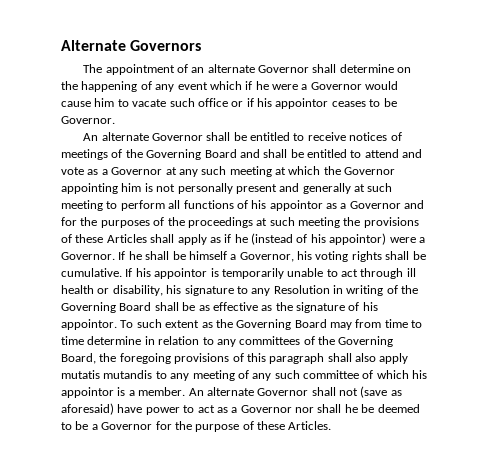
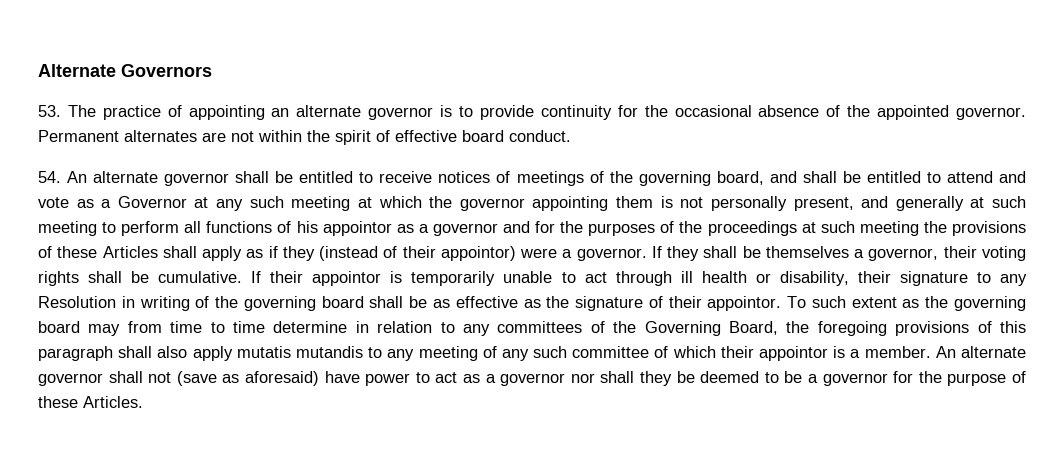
- The appointment of an alternate Governor shall determine on the happening of any event which if he were a Governor would cause him to vacate such office or if his appointor ceases to be Governor.
- An alternate Governor shall be entitled to receive notices of meetings of the Governing Board and shall be entitled to attend and vote as a Governor at any such meeting at which the Governor appointing him is not personally present and generally at such meeting to perform all functions of his appointor as a Governor and for the purposes of the proceedings at such meeting the provisions of these Articles shall apply as if he (instead of his appointor) were a Governor. If he shall be himself a Governor, his voting rights shall be cumulative.
+ 53. The practice of appointing an alternate governor is to provide continuity for the occasional absence of the appointed governor. Permanent alternates are not within the spirit of effective board conduct.
+ 54. An alternate governor shall be entitled to receive notices of meetings of the governing board, and shall be entitled to attend and vote as a Governor at any such meeting at which the governor appointing them is not personally present, and generally at such meeting to perform all functions of his appointor as a governor and for the purposes of the proceedings at such meeting the provisions of these Articles shall apply as if they (instead of their appointor) were a governor. If they shall be themselves a governor, their voting rights shall be cumulative.
- If his appointor is temporarily unable to act through ill health or disability, his signature to any Resolution in writing of the Governing Board shall be as effective as the signature of his appointor.
+ If their appointor is temporarily unable to act through ill health or disability, their signature to any Resolution in writing of the governing board shall be as effective as the signature of their appointor.
- To such extent as the Governing Board may from time to time determine in relation to any committees of the Governing Board, the foregoing provisions of this paragraph shall also apply mutatis mutandis to any meeting of any such committee of which his appointor is a member.
+ To such extent as the governing board may from time to time determine in relation to any committees of the Governing Board, the foregoing provisions of this paragraph shall also apply mutatis mutandis to any meeting of any such committee of which their appointor is a member.
- An alternate Governor shall not (save as aforesaid) have power to act as a Governor nor shall he be deemed to be a Governor for the purpose of these Articles.
+ An alternate governor shall not (save as aforesaid) have power to act as a governor nor shall they be deemed to be a governor for the purpose of these Articles.

